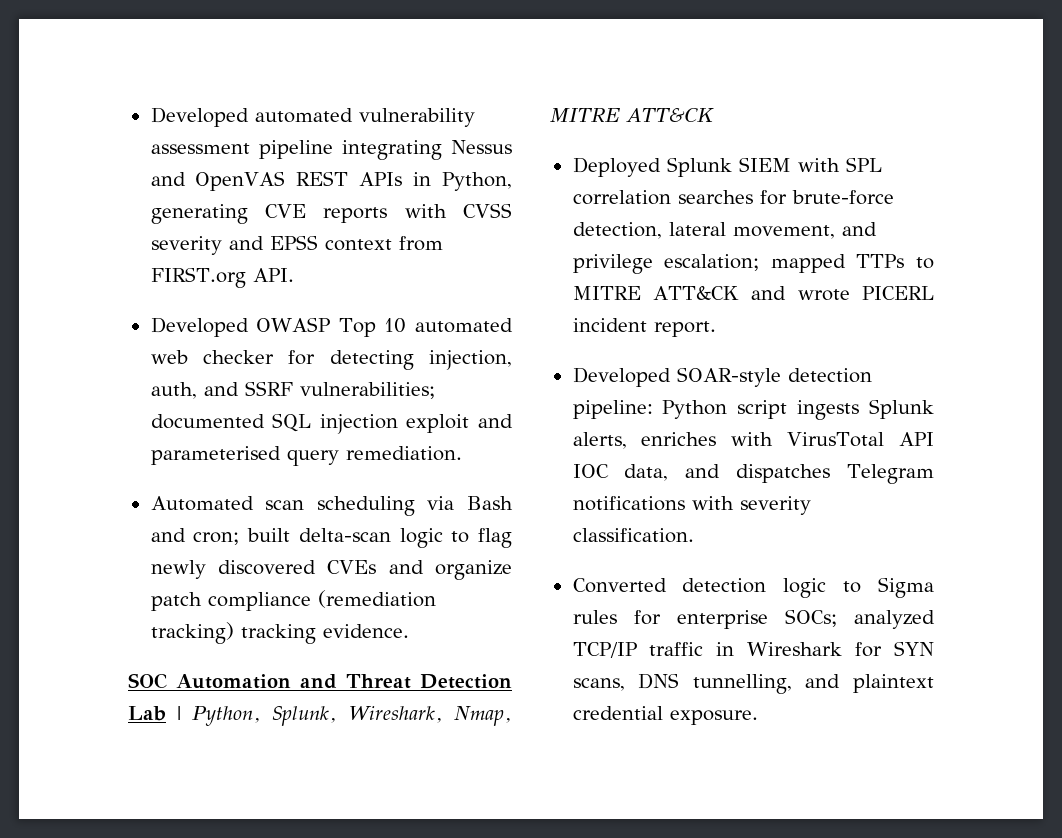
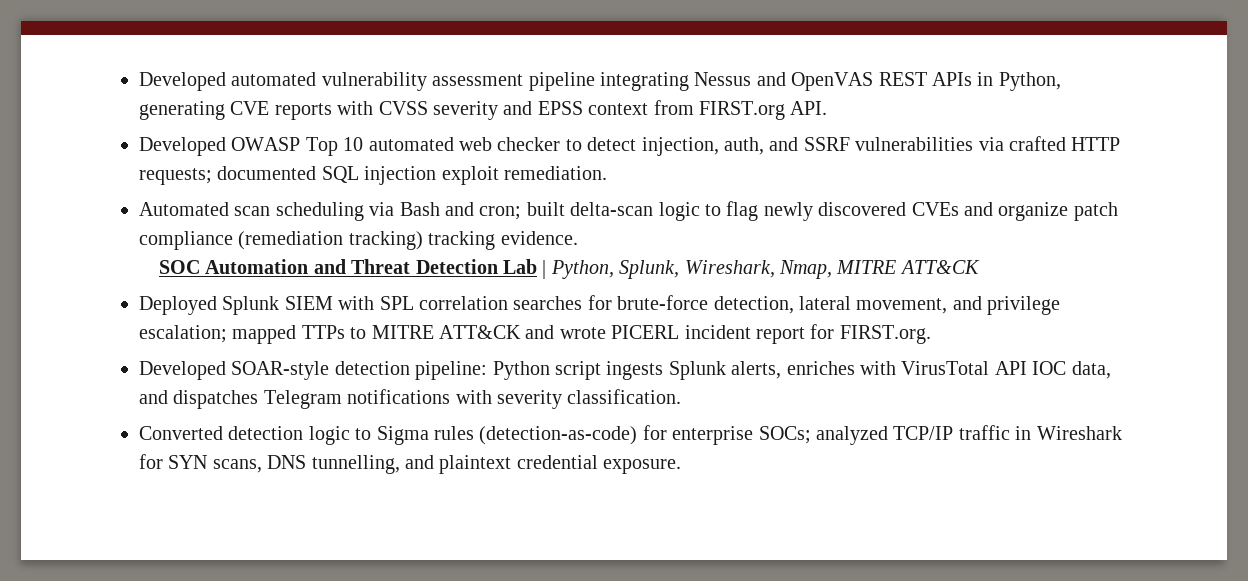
- Developed OWASP Top 10 automated web checker for detecting injection, auth, and SSRF vulnerabilities; documented SQL injection exploit and parameterised query remediation.
+ Developed OWASP Top 10 automated web checker to detect injection, auth, and SSRF vulnerabilities via crafted HTTP requests; documented SQL injection exploit remediation.
- Deployed Splunk SIEM with SPL correlation searches for brute-force detection, lateral movement, and privilege escalation; mapped TTPs to MITRE ATT&CK and wrote PICERL incident report.
+ Deployed Splunk SIEM with SPL correlation searches for brute-force detection, lateral movement, and privilege escalation; mapped TTPs to MITRE ATT&CK and wrote PICERL incident report for FIRST.org.
- Converted detection logic to Sigma rules for enterprise SOCs; analyzed TCP/IP traffic in Wireshark for SYN scans, DNS tunnelling, and plaintext credential exposure.
+ Converted detection logic to Sigma rules (detection-as-code) for enterprise SOCs; analyzed TCP/IP traffic in Wireshark for SYN scans, DNS tunnelling, and plaintext credential exposure.

